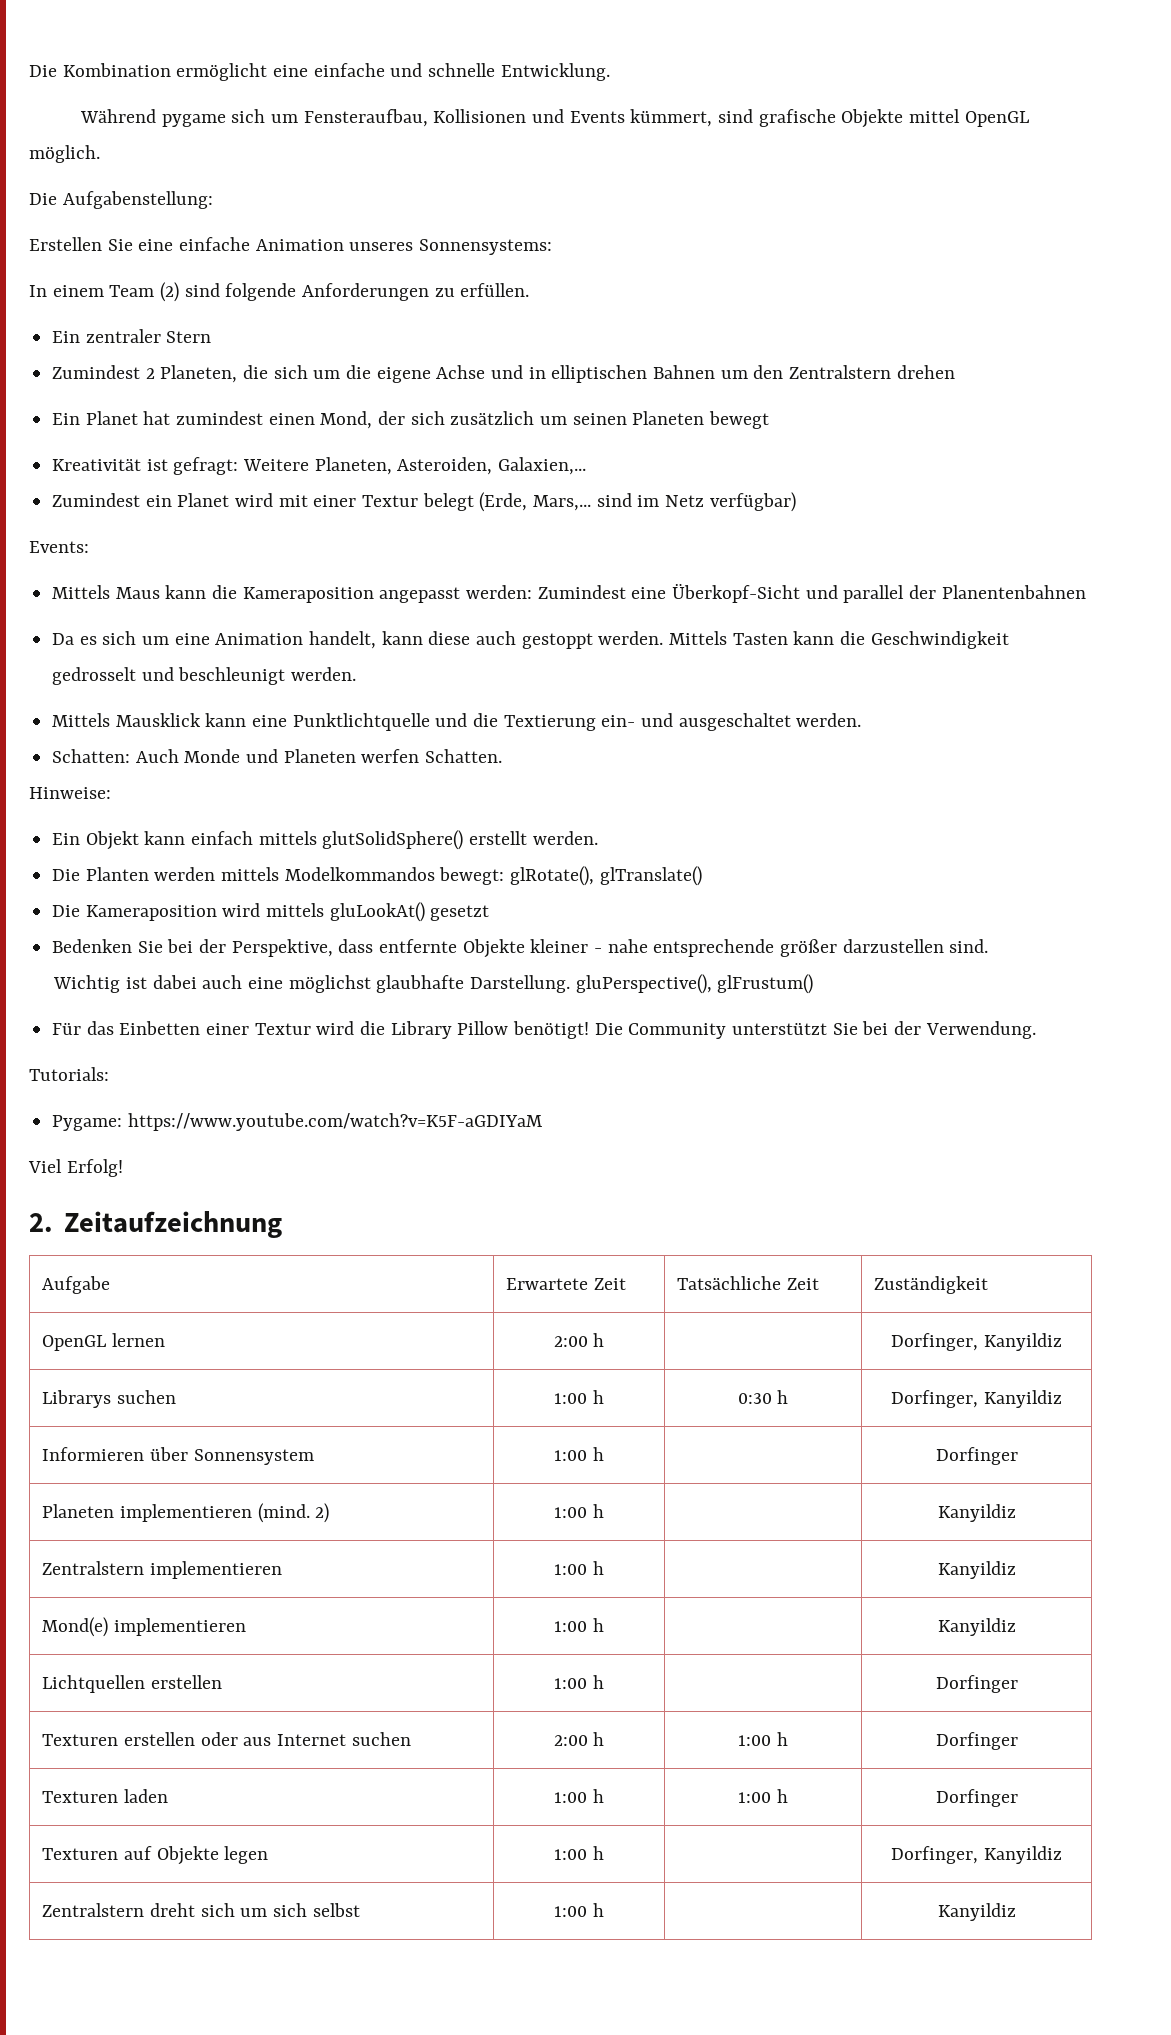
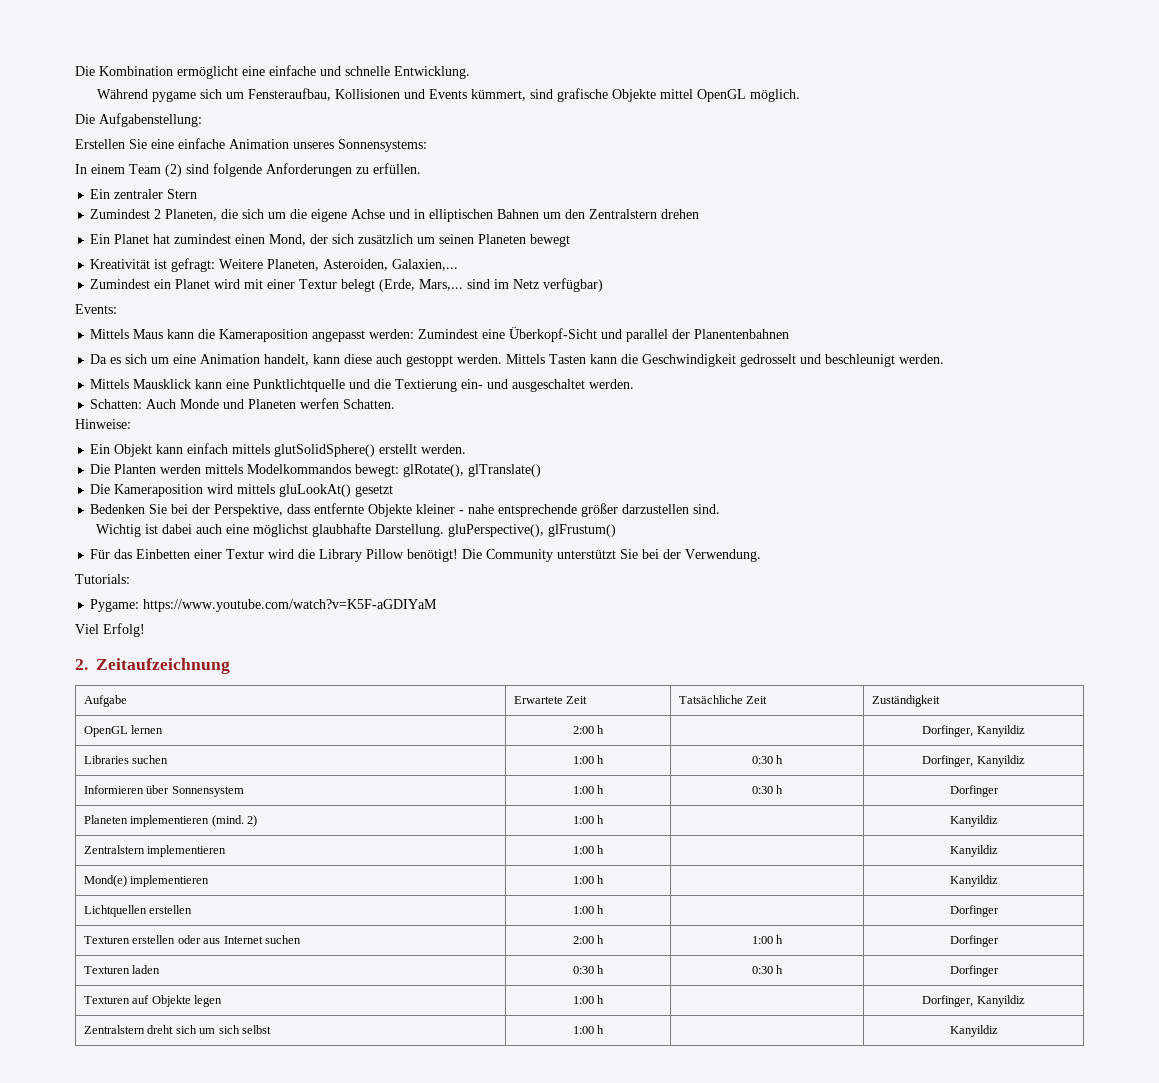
- Librarys suchen | 1:00 h | 0:30 h | Dorfinger, Kanyildiz
+ Libraries suchen | 1:00 h | 0:30 h | Dorfinger, Kanyildiz
- Informieren über Sonnensystem | 1:00 h | | Dorfinger
+ Informieren über Sonnensystem | 1:00 h | 0:30 h | Dorfinger
- Texturen laden | 1:00 h | 1:00 h | Dorfinger
+ Texturen laden | 0:30 h | 0:30 h | Dorfinger

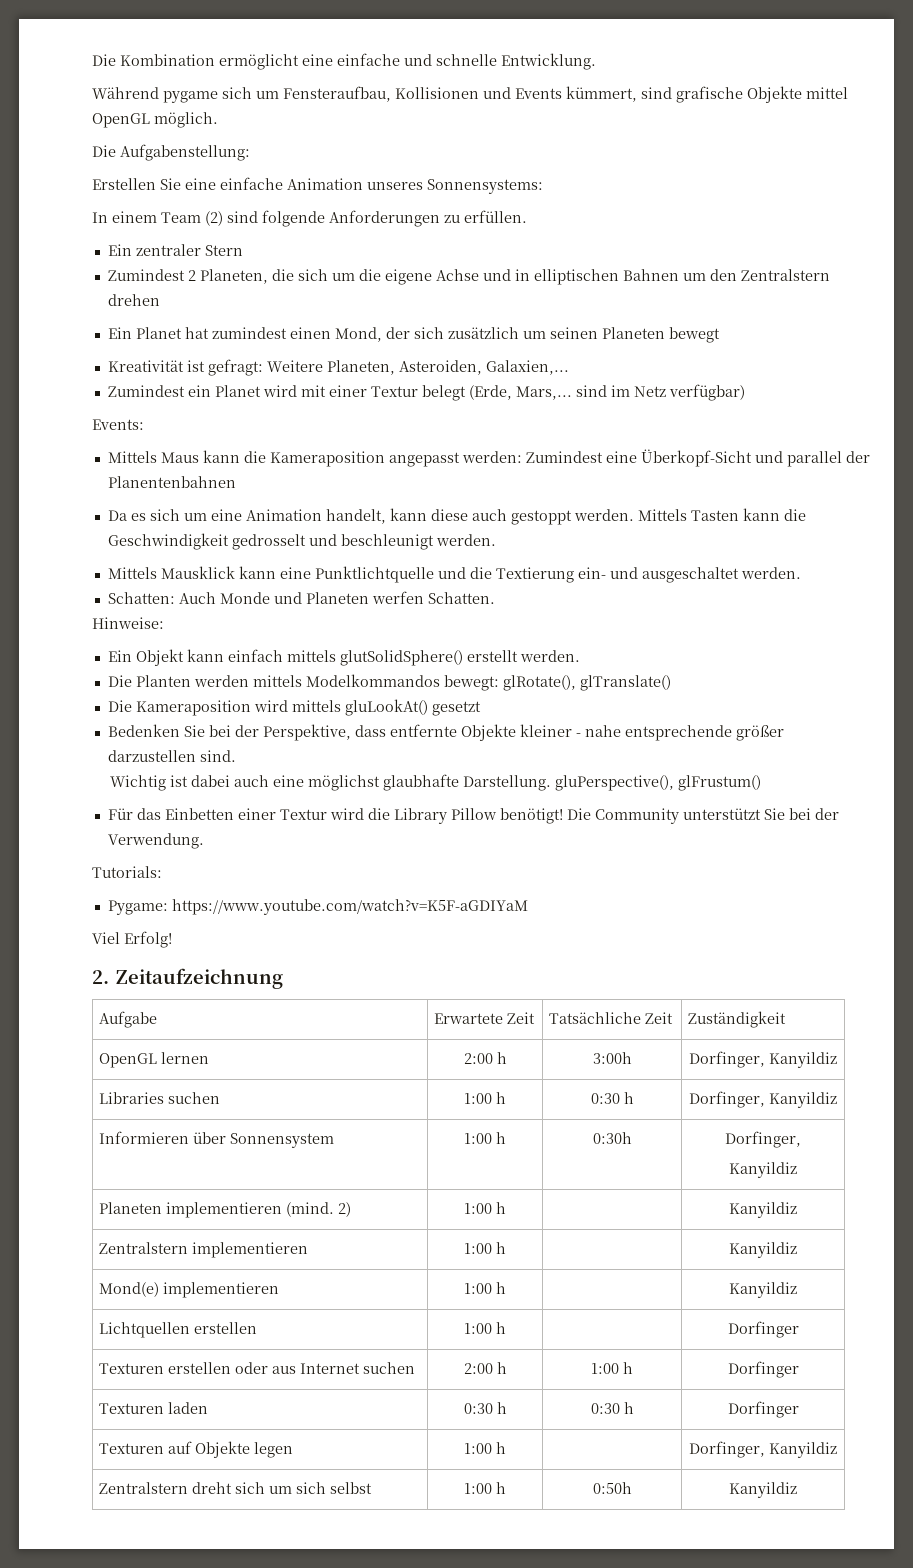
- OpenGL lernen | 2:00 h | | Dorfinger, Kanyildiz
+ OpenGL lernen | 2:00 h | 3:00h | Dorfinger, Kanyildiz
- Informieren über Sonnensystem | 1:00 h | 0:30 h | Dorfinger
+ Informieren über Sonnensystem | 1:00 h | 0:30h | Dorfinger,
+ Kanyildiz
- Zentralstern dreht sich um sich selbst | 1:00 h | | Kanyildiz
+ Zentralstern dreht sich um sich selbst | 1:00 h | 0:50h | Kanyildiz

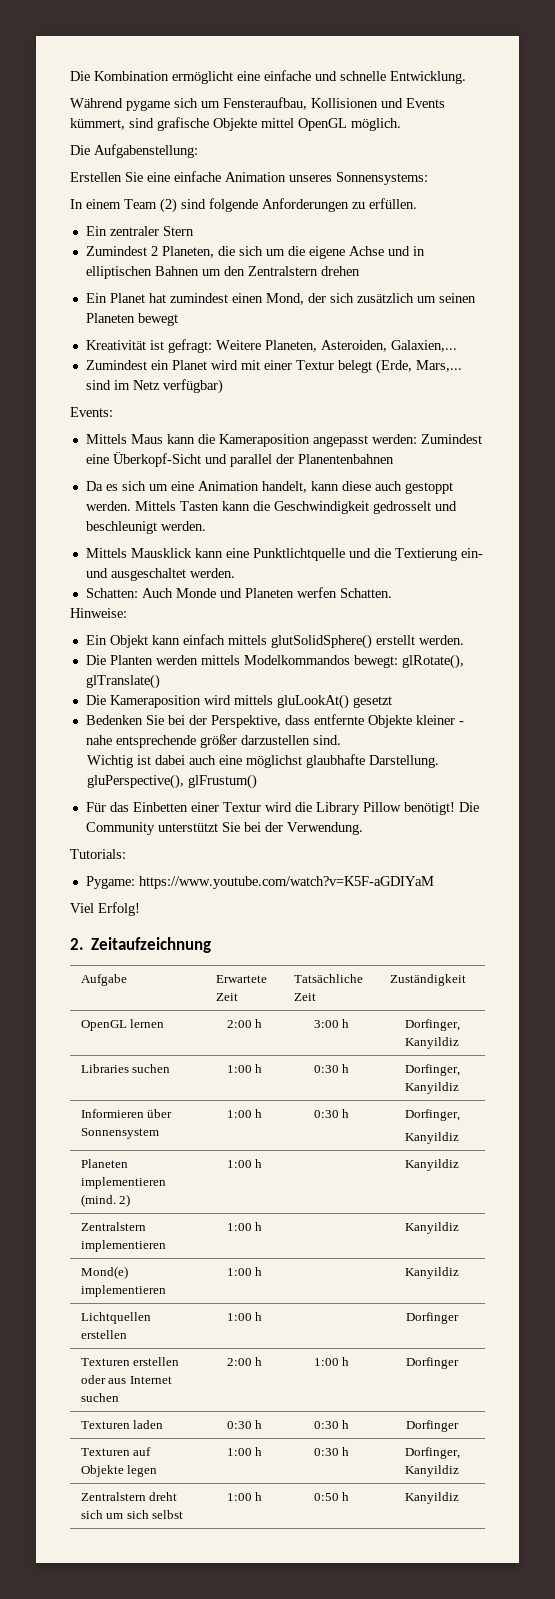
- OpenGL lernen | 2:00 h | 3:00h | Dorfinger, Kanyildiz
+ OpenGL lernen | 2:00 h | 3:00 h | Dorfinger, Kanyildiz
- Informieren über Sonnensystem | 1:00 h | 0:30h | Dorfinger,
+ Informieren über Sonnensystem | 1:00 h | 0:30 h | Dorfinger,
- Texturen auf Objekte legen | 1:00 h | | Dorfinger, Kanyildiz
+ Texturen auf Objekte legen | 1:00 h | 0:30 h | Dorfinger, Kanyildiz
- Zentralstern dreht sich um sich selbst | 1:00 h | 0:50h | Kanyildiz
+ Zentralstern dreht sich um sich selbst | 1:00 h | 0:50 h | Kanyildiz

